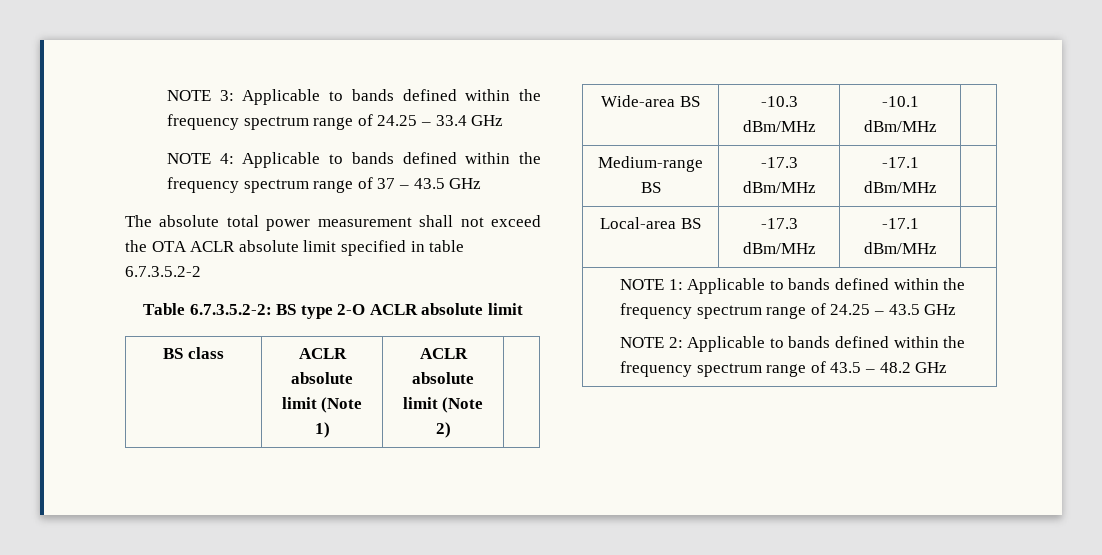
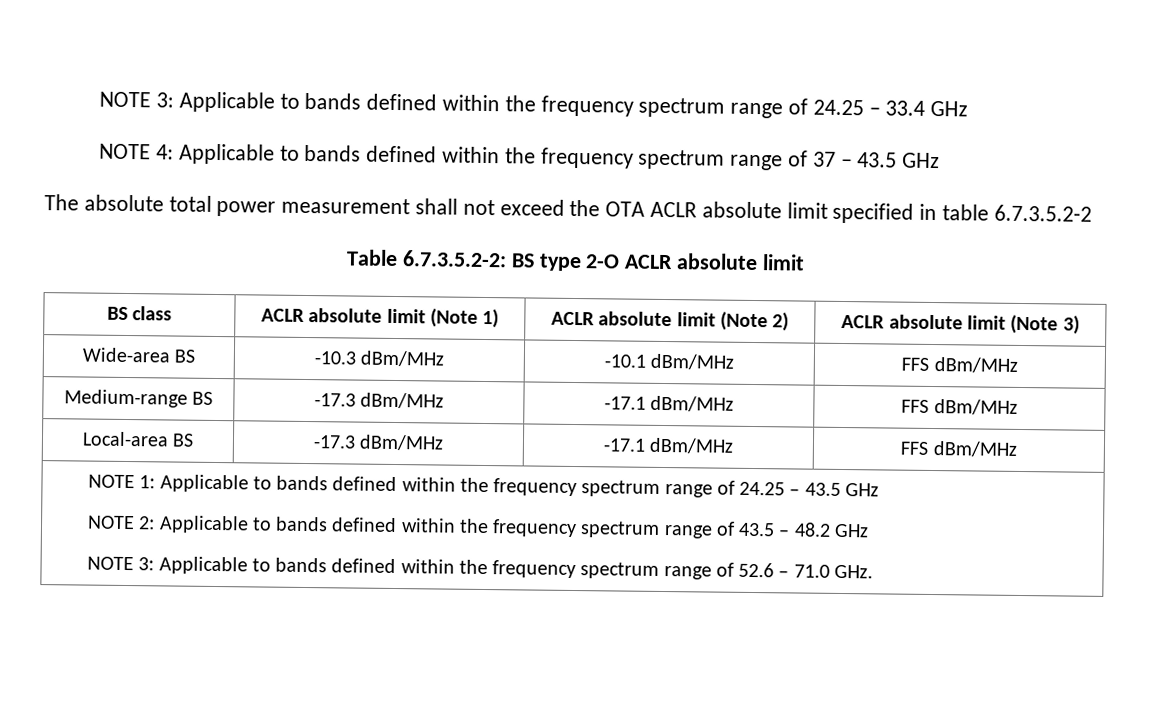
- BS class | ACLR absolute limit (Note 1) | ACLR absolute limit (Note 2) |
+ BS class | ACLR absolute limit (Note 1) | ACLR absolute limit (Note 2) | ACLR absolute limit (Note 3)
- Wide-area BS | -10.3 dBm/MHz | -10.1 dBm/MHz |
+ Wide-area BS | -10.3 dBm/MHz | -10.1 dBm/MHz | FFS dBm/MHz
- Medium-range BS | -17.3 dBm/MHz | -17.1 dBm/MHz |
+ Medium-range BS | -17.3 dBm/MHz | -17.1 dBm/MHz | FFS dBm/MHz
- Local-area BS | -17.3 dBm/MHz | -17.1 dBm/MHz |
+ Local-area BS | -17.3 dBm/MHz | -17.1 dBm/MHz | FFS dBm/MHz
+ NOTE 3: Applicable to bands defined within the frequency spectrum range of 52.6 – 71.0 GHz.

